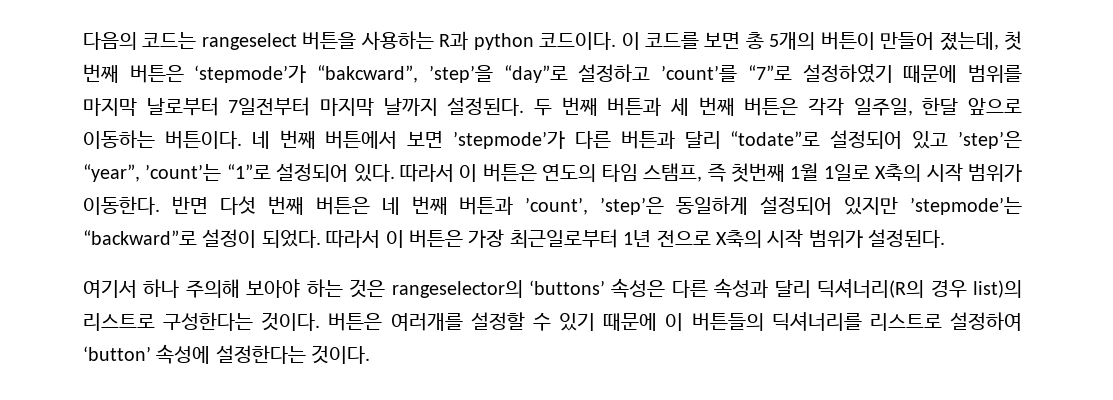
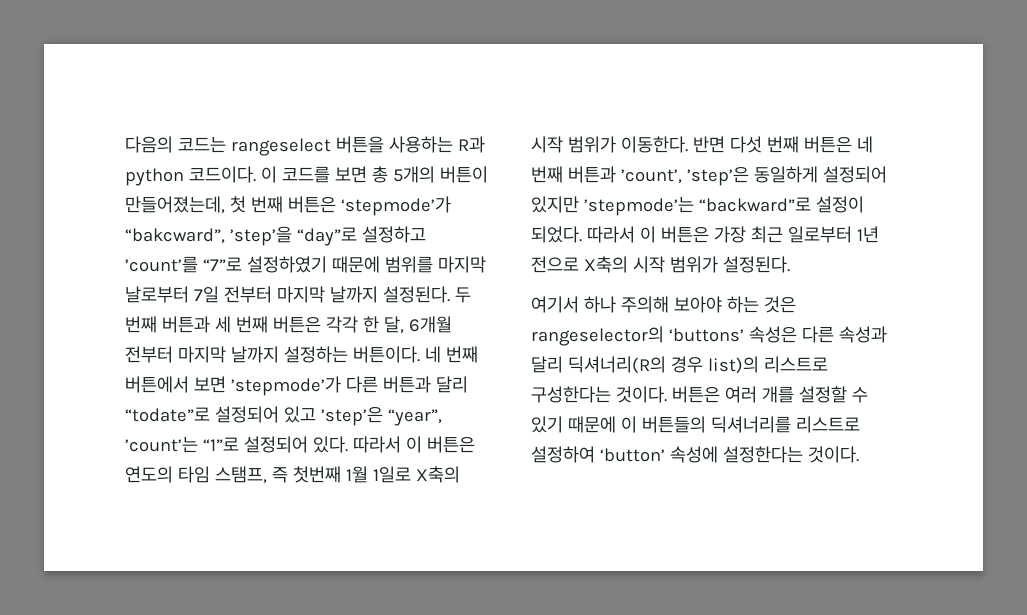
- 이 코드를 보면 총 5개의 버튼이 만들어 졌는데, 첫 번째 버튼은 ‘stepmode’가 “bakcward”, ’step’을 “day”로 설정하고 ’count’를 “7”로 설정하였기 때문에 범위를 마지막 날로부터 7일전부터 마지막 날까지 설정된다.
+ 이 코드를 보면 총 5개의 버튼이 만들어졌는데, 첫 번째 버튼은 ‘stepmode’가 “bakcward”, ’step’을 “day”로 설정하고 ’count’를 “7”로 설정하였기 때문에 범위를 마지막 날로부터 7일 전부터 마지막 날까지 설정된다.
- 두 번째 버튼과 세 번째 버튼은 각각 일주일, 한달 앞으로 이동하는 버튼이다.
+ 두 번째 버튼과 세 번째 버튼은 각각 한 달, 6개월 전부터 마지막 날까지 설정하는 버튼이다.
- 따라서 이 버튼은 가장 최근일로부터 1년 전으로 X축의 시작 범위가 설정된다.
+ 따라서 이 버튼은 가장 최근 일로부터 1년 전으로 X축의 시작 범위가 설정된다.
- 버튼은 여러개를 설정할 수 있기 때문에 이 버튼들의 딕셔너리를 리스트로 설정하여 ‘button’ 속성에 설정한다는 것이다.
+ 버튼은 여러 개를 설정할 수 있기 때문에 이 버튼들의 딕셔너리를 리스트로 설정하여 ‘button’ 속성에 설정한다는 것이다.

